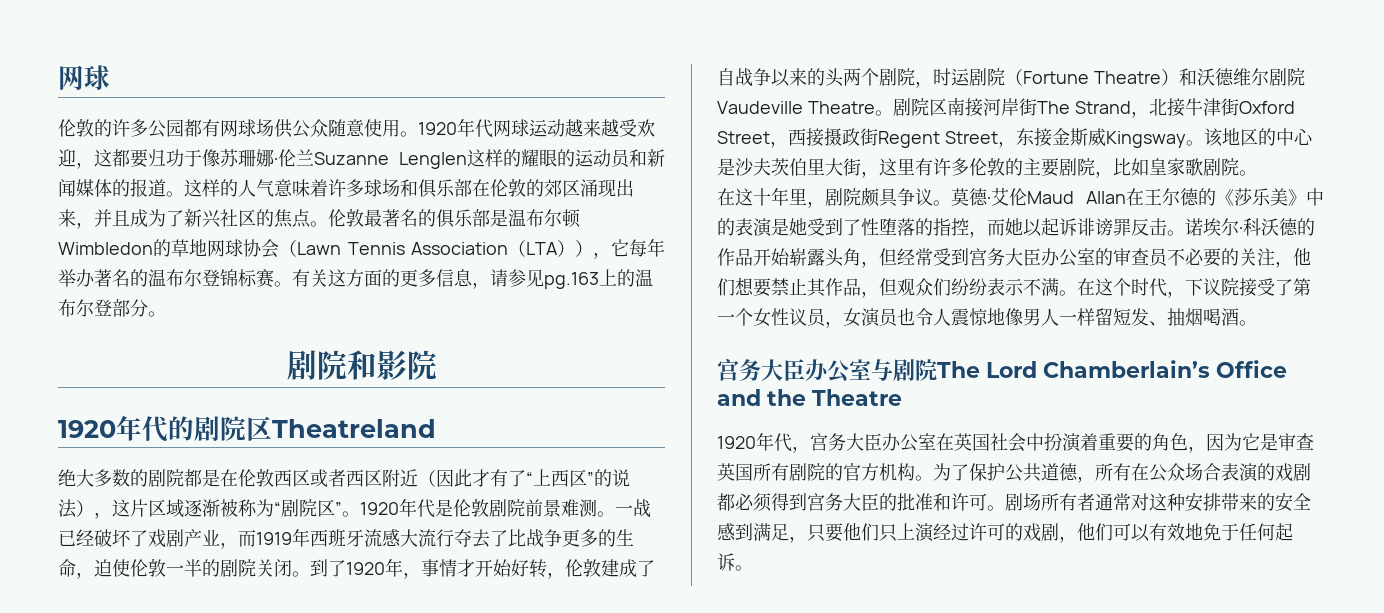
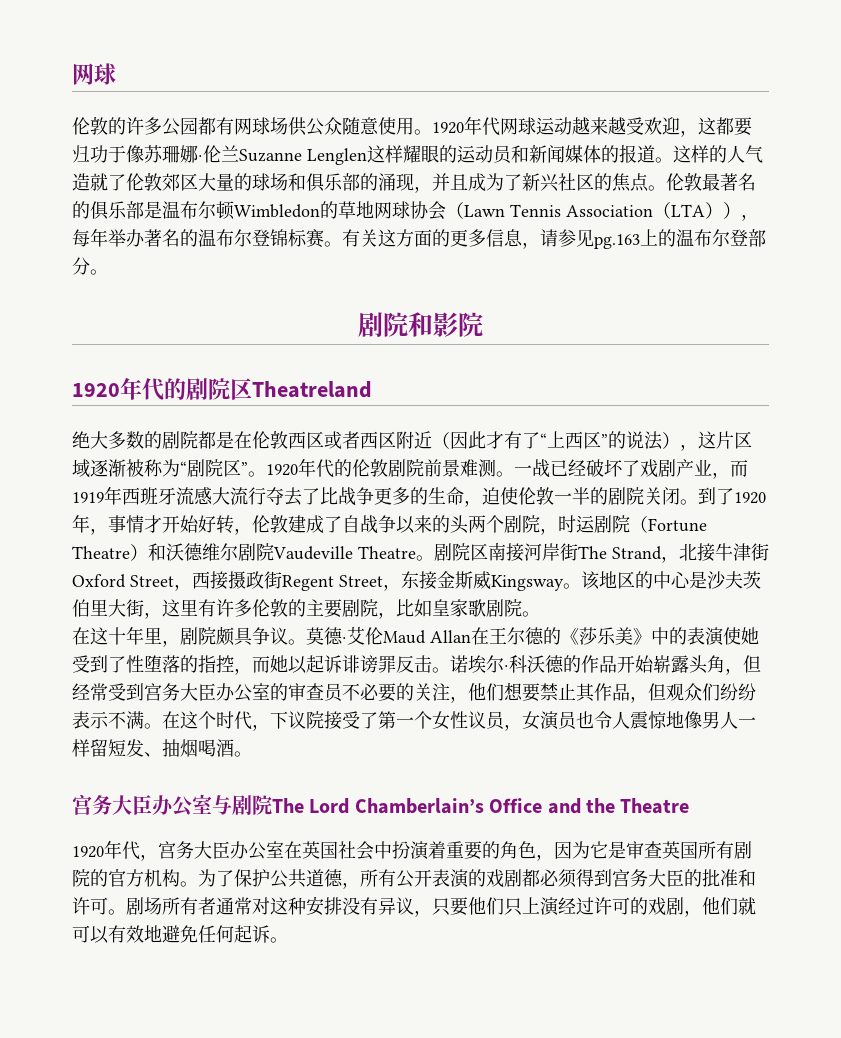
- 1920年代网球运动越来越受欢迎，这都要归功于像苏珊娜·伦兰Suzanne Lenglen这样的耀眼的运动员和新闻媒体的报道。
+ 1920年代网球运动越来越受欢迎，这都要归功于像苏珊娜·伦兰Suzanne Lenglen这样耀眼的运动员和新闻媒体的报道。
- 这样的人气意味着许多球场和俱乐部在伦敦的郊区涌现出来，并且成为了新兴社区的焦点。
+ 这样的人气造就了伦敦郊区大量的球场和俱乐部的涌现，并且成为了新兴社区的焦点。
- 伦敦最著名的俱乐部是温布尔顿Wimbledon的草地网球协会（Lawn Tennis Association（LTA）），它每年举办著名的温布尔登锦标赛。
+ 伦敦最著名的俱乐部是温布尔顿Wimbledon的草地网球协会（Lawn Tennis Association（LTA）），每年举办著名的温布尔登锦标赛。
- 1920年代是伦敦剧院前景难测。
+ 1920年代的伦敦剧院前景难测。
- 莫德·艾伦Maud Allan在王尔德的《莎乐美》中的表演是她受到了性堕落的指控，而她以起诉诽谤罪反击。
+ 莫德·艾伦Maud Allan在王尔德的《莎乐美》中的表演使她受到了性堕落的指控，而她以起诉诽谤罪反击。
- 为了保护公共道德，所有在公众场合表演的戏剧都必须得到宫务大臣的批准和许可。
+ 为了保护公共道德，所有公开表演的戏剧都必须得到宫务大臣的批准和许可。
- 剧场所有者通常对这种安排带来的安全感到满足，只要他们只上演经过许可的戏剧，他们可以有效地免于任何起诉。
+ 剧场所有者通常对这种安排没有异议，只要他们只上演经过许可的戏剧，他们就可以有效地避免任何起诉。

